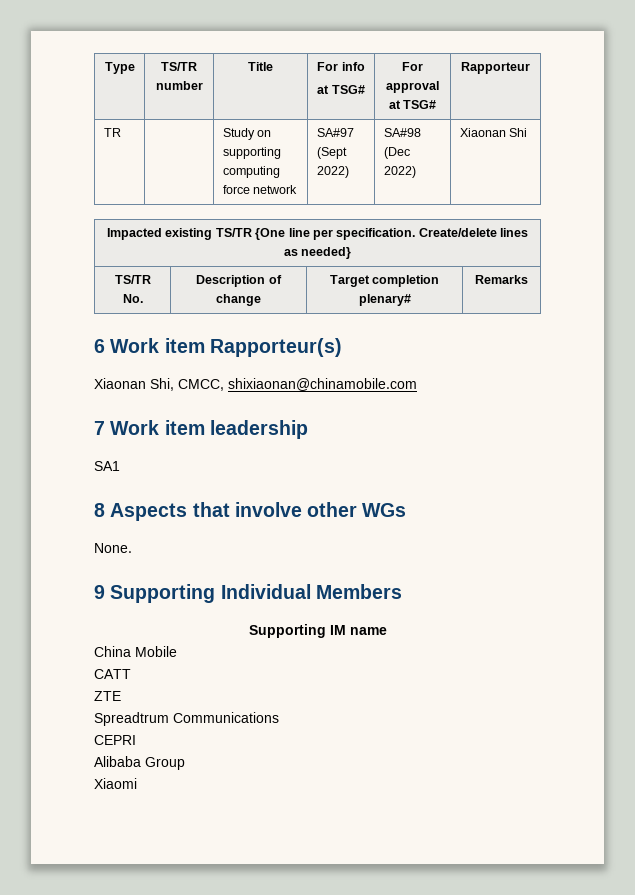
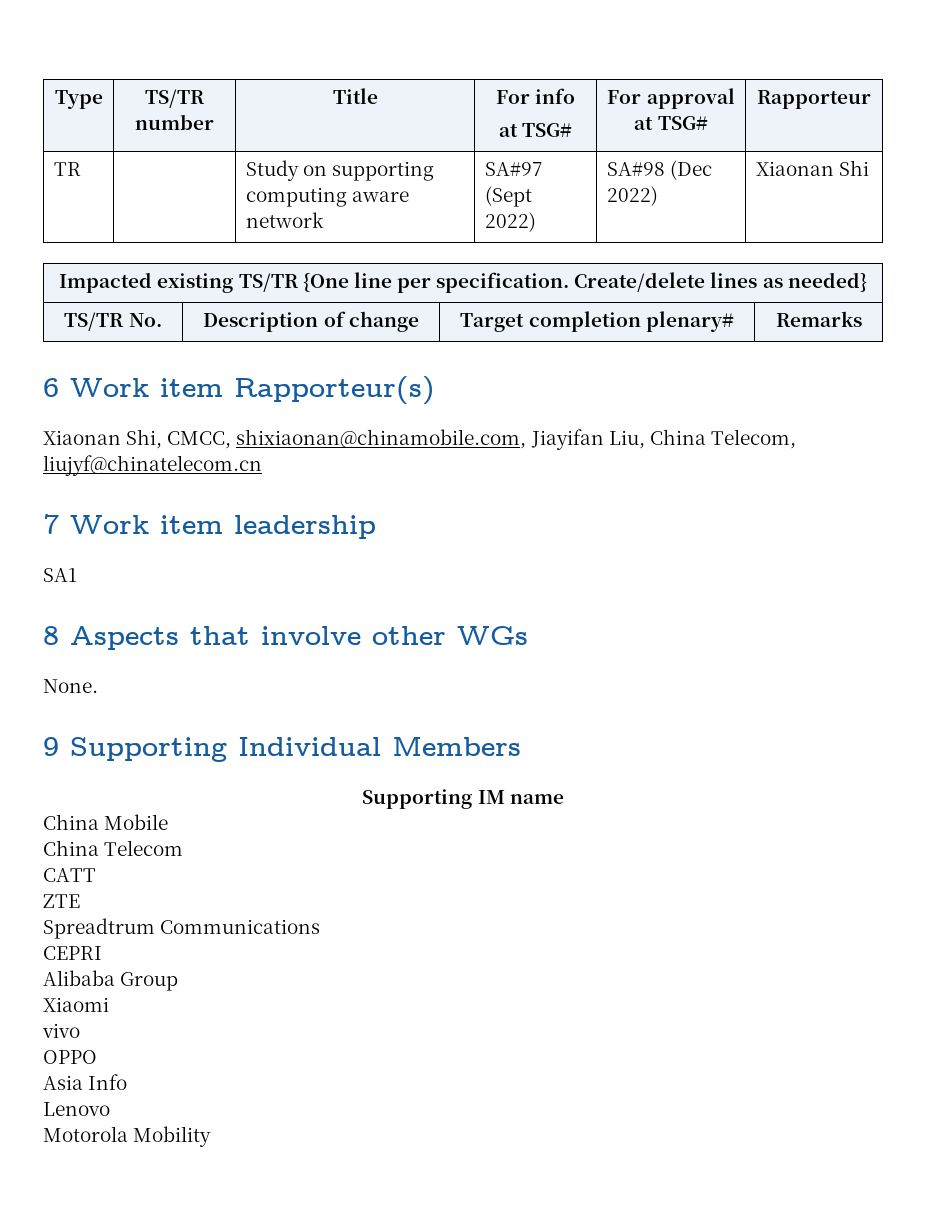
- TR | | Study on supporting computing force network | SA#97 (Sept 2022) | SA#98 (Dec 2022) | Xiaonan Shi
+ TR | | Study on supporting computing aware network | SA#97 (Sept 2022) | SA#98 (Dec 2022) | Xiaonan Shi
- Xiaonan Shi, CMCC, shixiaonan@chinamobile.com
+ Xiaonan Shi, CMCC, shixiaonan@chinamobile.com, Jiayifan Liu, China Telecom, liujyf@chinatelecom.cn
+ China Telecom
+ vivo
+ OPPO
+ Asia Info
+ Lenovo
+ Motorola Mobility

